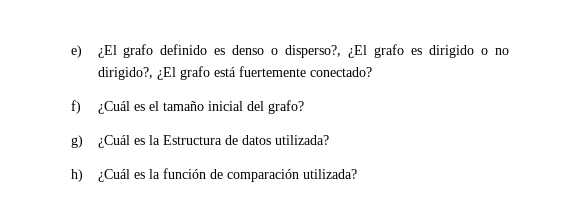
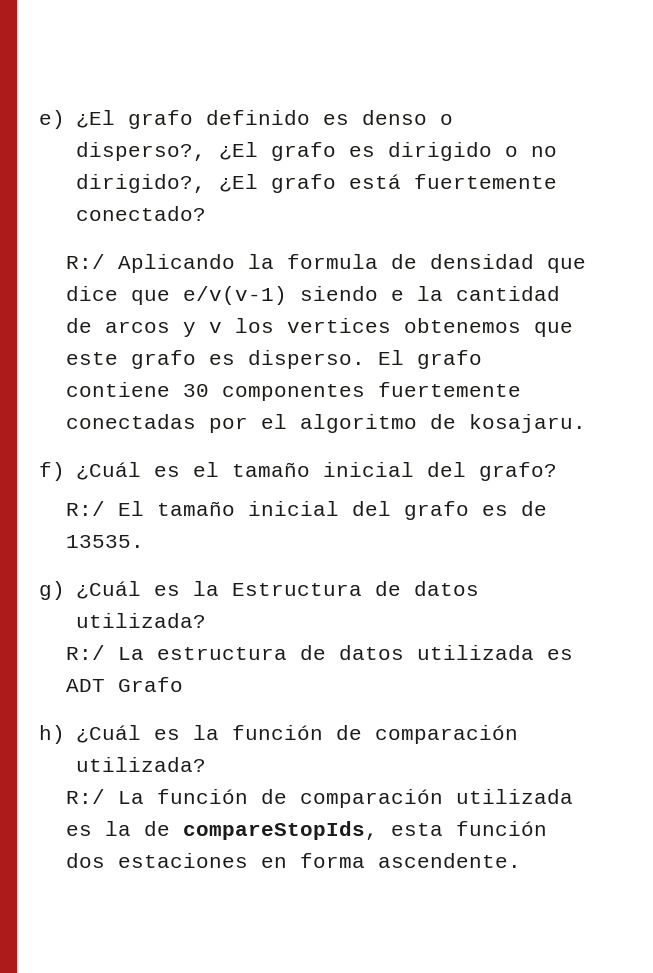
+ R:/ Aplicando la formula de densidad que dice que e/v(v-1) siendo e la cantidad de arcos y v los vertices obtenemos que este grafo es disperso. El grafo contiene 30 componentes fuertemente conectadas por el algoritmo de kosajaru.
+ R:/ El tamaño inicial del grafo es de 13535.
+ R:/ La estructura de datos utilizada es ADT Grafo
+ R:/ La función de comparación utilizada es la de compareStopIds, esta función dos estaciones en forma ascendente.

